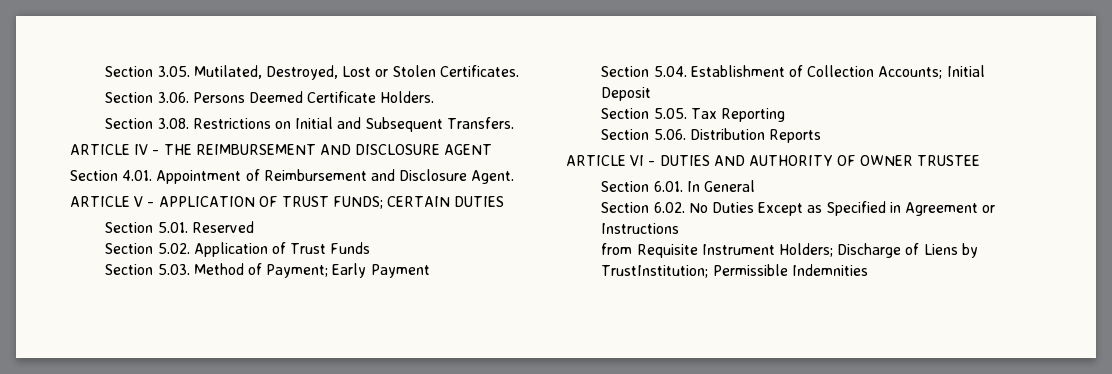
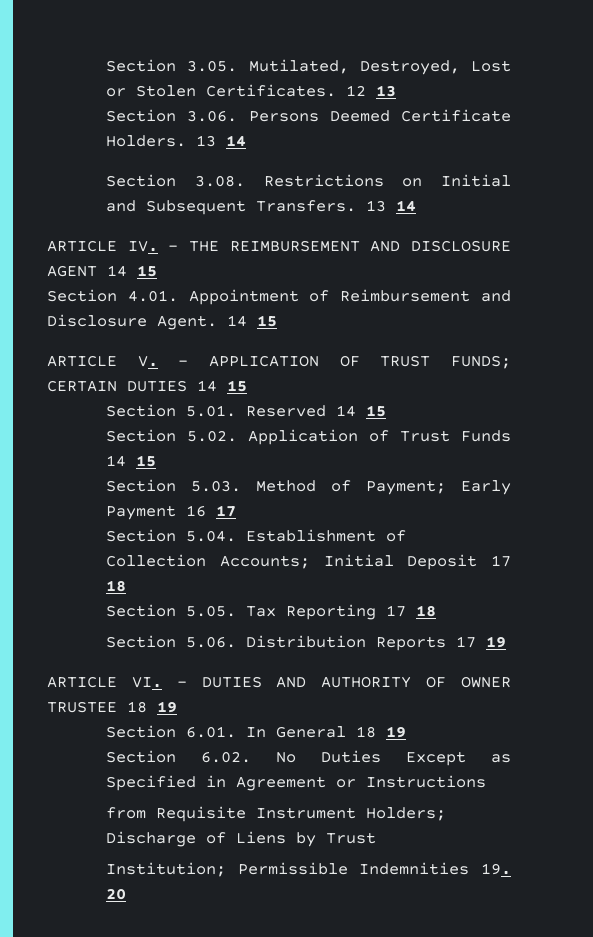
+ 12 13
- Section 3.06. Persons Deemed Certificate Holders.
+ Section 3.06. Persons Deemed Certificate Holders. 13 14
- Section 3.08. Restrictions on Initial and Subsequent Transfers.
- ARTICLE IV - THE REIMBURSEMENT AND DISCLOSURE AGENT
+ Section 3.08. Restrictions on Initial and Subsequent Transfers. 13 14
+ ARTICLE IV. - THE REIMBURSEMENT AND DISCLOSURE AGENT 14 15
- Section 4.01. Appointment of Reimbursement and Disclosure Agent.
- ARTICLE V - APPLICATION OF TRUST FUNDS; CERTAIN DUTIES
+ Section 4.01. Appointment of Reimbursement and Disclosure Agent. 14 15
+ ARTICLE V. - APPLICATION OF TRUST FUNDS; CERTAIN DUTIES 14 15
- Section 5.01. Reserved
+ Section 5.01. Reserved 14 15
- Section 5.02. Application of Trust Funds
+ Section 5.02. Application of Trust Funds 14 15
- Section 5.03. Method of Payment; Early Payment
+ Section 5.03. Method of Payment; Early Payment 16 17
- Section 5.04. Establishment of Collection Accounts; Initial Deposit
+ Section 5.04. Establishment of Collection Accounts; Initial Deposit 17 18
- Section 5.05. Tax Reporting
+ Section 5.05. Tax Reporting 17 18
- Section 5.06. Distribution Reports
- ARTICLE VI - DUTIES AND AUTHORITY OF OWNER TRUSTEE
+ Section 5.06. Distribution Reports 17 19
+ ARTICLE VI. - DUTIES AND AUTHORITY OF OWNER TRUSTEE 18 19
- Section 6.01. In General
+ Section 6.01. In General 18 19
- from Requisite Instrument Holders; Discharge of Liens by TrustInstitution; Permissible Indemnities
+ from Requisite Instrument Holders; Discharge of Liens by Trust
+ Institution; Permissible Indemnities 19. 20

